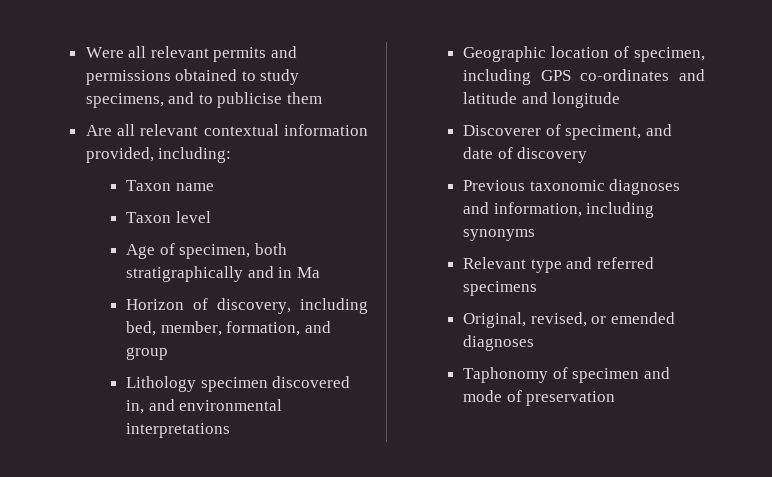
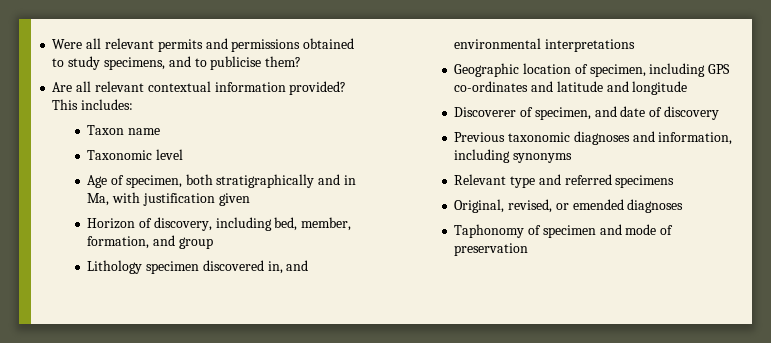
- Were all relevant permits and permissions obtained to study specimens, and to publicise them
+ Were all relevant permits and permissions obtained to study specimens, and to publicise them?
- Are all relevant contextual information provided, including:
+ Are all relevant contextual information provided? This includes:
- Taxon level
+ Taxonomic level
- Age of specimen, both stratigraphically and in Ma
+ Age of specimen, both stratigraphically and in Ma, with justification given
- Discoverer of speciment, and date of discovery
+ Discoverer of specimen, and date of discovery

